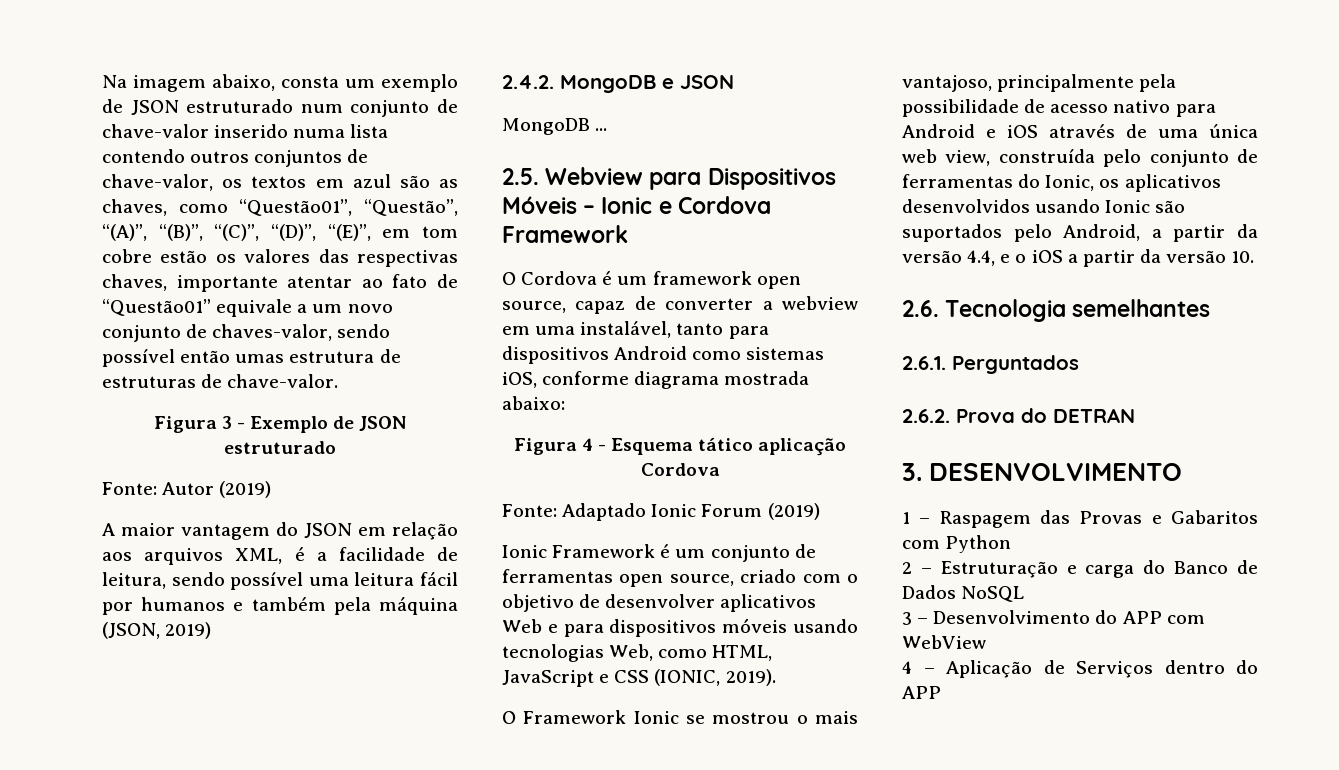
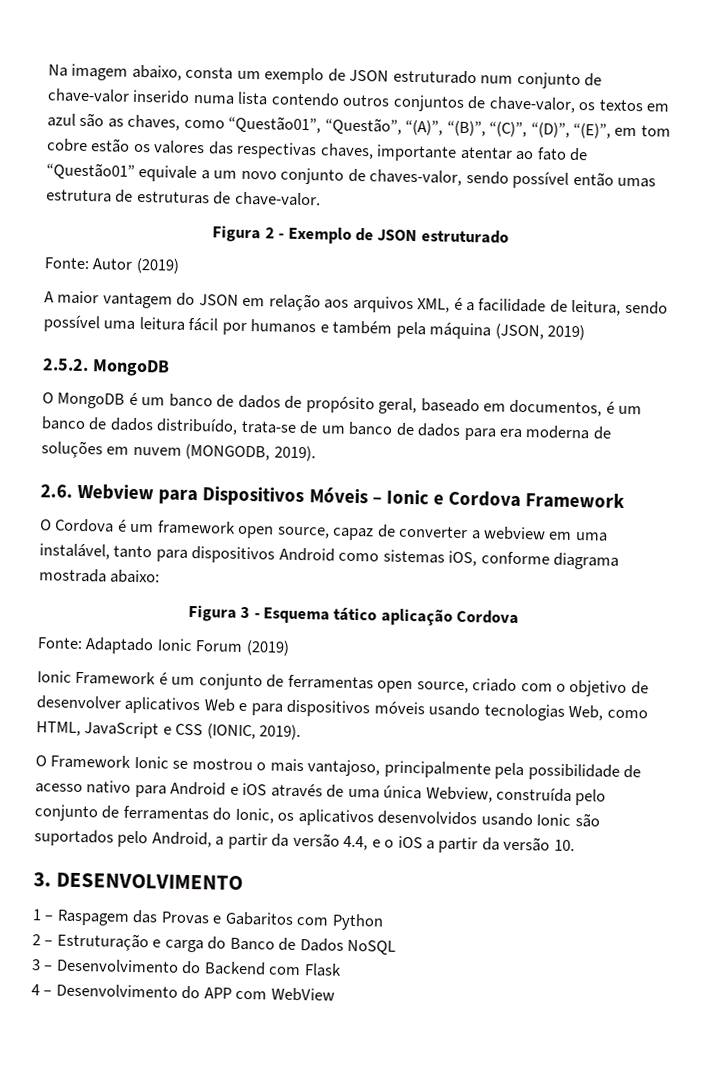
- Figura 3 - Exemplo de JSON estruturado
+ Figura 2 - Exemplo de JSON estruturado
- 2.4.2. MongoDB e JSON
- MongoDB ...
- 2.5. Webview para Dispositivos Móveis – Ionic e Cordova Framework
+ 2.5.2. MongoDB
+ O MongoDB é um banco de dados de propósito geral, baseado em documentos, é um banco de dados distribuído, trata-se de um banco de dados para era moderna de soluções em nuvem (MONGODB, 2019).
+ 2.6. Webview para Dispositivos Móveis – Ionic e Cordova Framework
- Figura 4 - Esquema tático aplicação Cordova
+ Figura 3 - Esquema tático aplicação Cordova
- O Framework Ionic se mostrou o mais vantajoso, principalmente pela possibilidade de acesso nativo para Android e iOS através de uma única web view, construída pelo conjunto de ferramentas do Ionic, os aplicativos desenvolvidos usando Ionic são suportados pelo Android, a partir da versão 4.4, e o iOS a partir da versão 10.
+ O Framework Ionic se mostrou o mais vantajoso, principalmente pela possibilidade de acesso nativo para Android e iOS através de uma única Webview, construída pelo conjunto de ferramentas do Ionic, os aplicativos desenvolvidos usando Ionic são suportados pelo Android, a partir da versão 4.4, e o iOS a partir da versão 10.
- 2.6. Tecnologia semelhantes
- 2.6.1. Perguntados
- 2.6.2. Prova do DETRAN
- 3 – Desenvolvimento do APP com WebView
- 4 – Aplicação de Serviços dentro do APP
+ 3 – Desenvolvimento do Backend com Flask
+ 4 – Desenvolvimento do APP com WebView

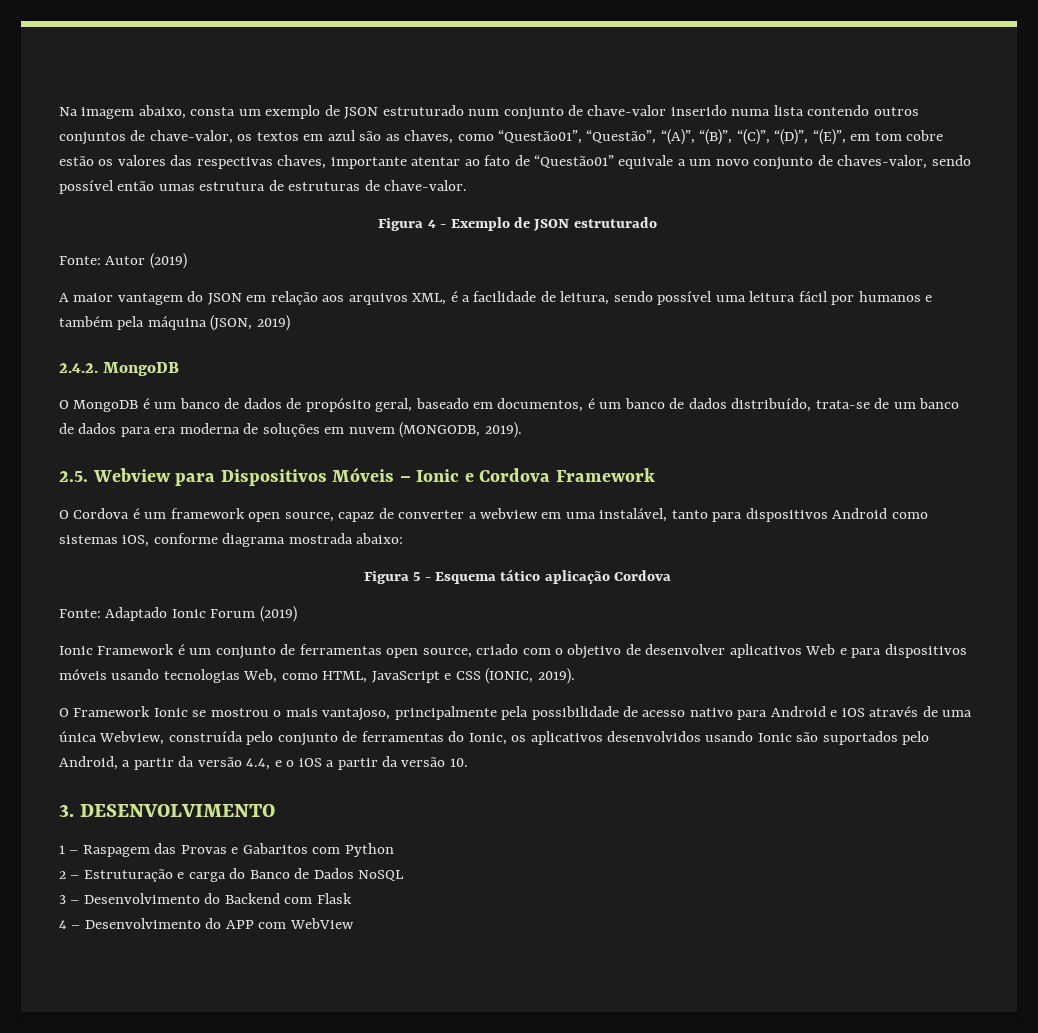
- Figura 2 - Exemplo de JSON estruturado
+ Figura 4 - Exemplo de JSON estruturado
- 2.5.2. MongoDB
+ 2.4.2. MongoDB
- 2.6. Webview para Dispositivos Móveis – Ionic e Cordova Framework
+ 2.5. Webview para Dispositivos Móveis – Ionic e Cordova Framework
- Figura 3 - Esquema tático aplicação Cordova
+ Figura 5 - Esquema tático aplicação Cordova

